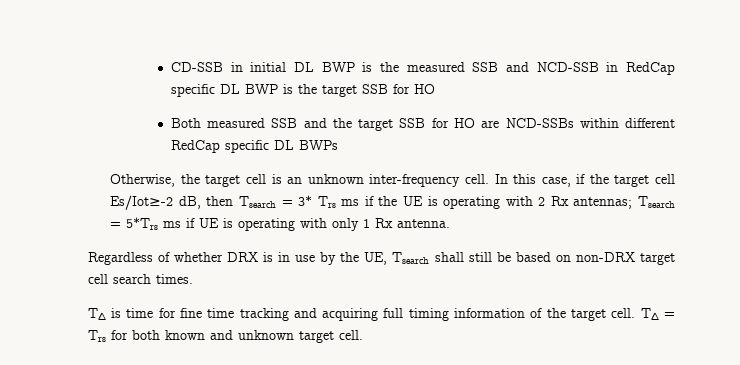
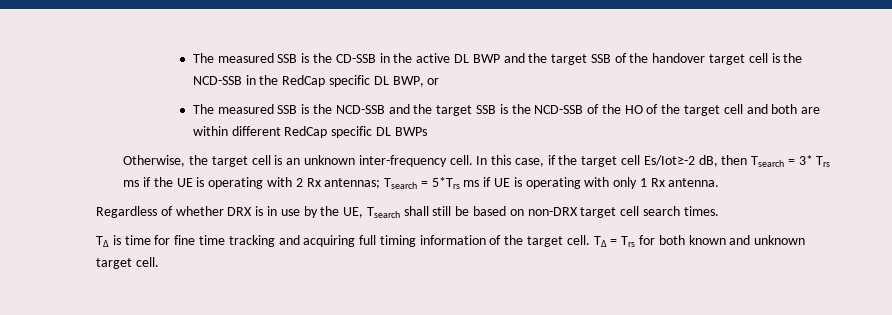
- CD-SSB in initial DL BWP is the measured SSB and NCD-SSB in RedCap specific DL BWP is the target SSB for HO
- Both measured SSB and the target SSB for HO are NCD-SSBs within different RedCap specific DL BWPs
+ The measured SSB is the CD-SSB in the active DL BWP and the target SSB of the handover target cell is the NCD-SSB in the RedCap specific DL BWP, or
+ The measured SSB is the NCD-SSB and the target SSB is the NCD-SSB of the HO of the target cell and both are within different RedCap specific DL BWPs

